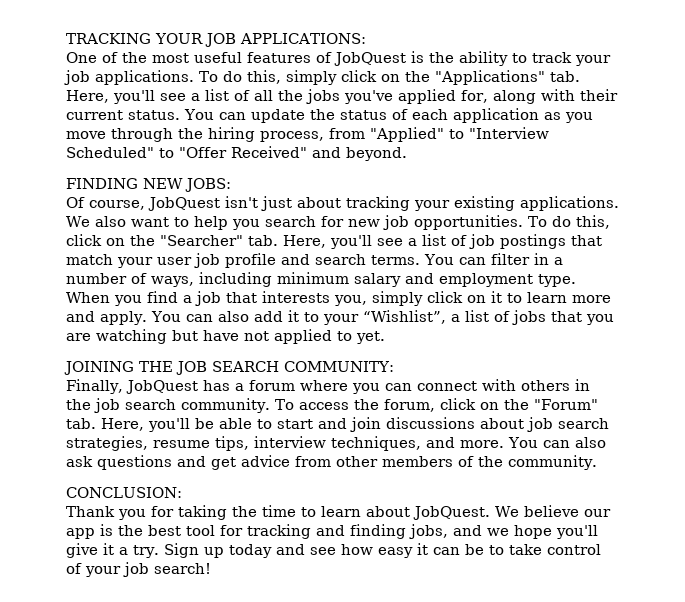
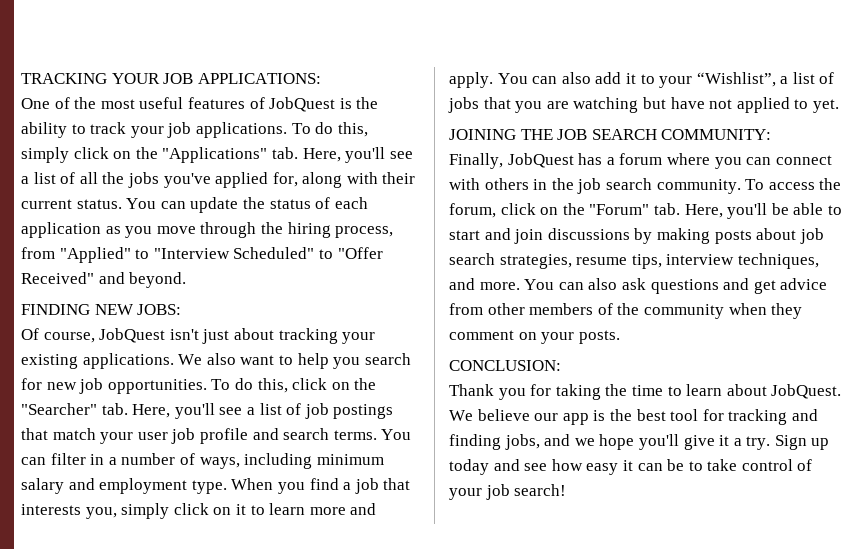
- To access the forum, click on the "Forum" tab. Here, you'll be able to start and join discussions about job search strategies, resume tips, interview techniques, and more.
+ To access the forum, click on the "Forum" tab. Here, you'll be able to start and join discussions by making posts about job search strategies, resume tips, interview techniques, and more.
- You can also ask questions and get advice from other members of the community.
+ You can also ask questions and get advice from other members of the community when they comment on your posts.

